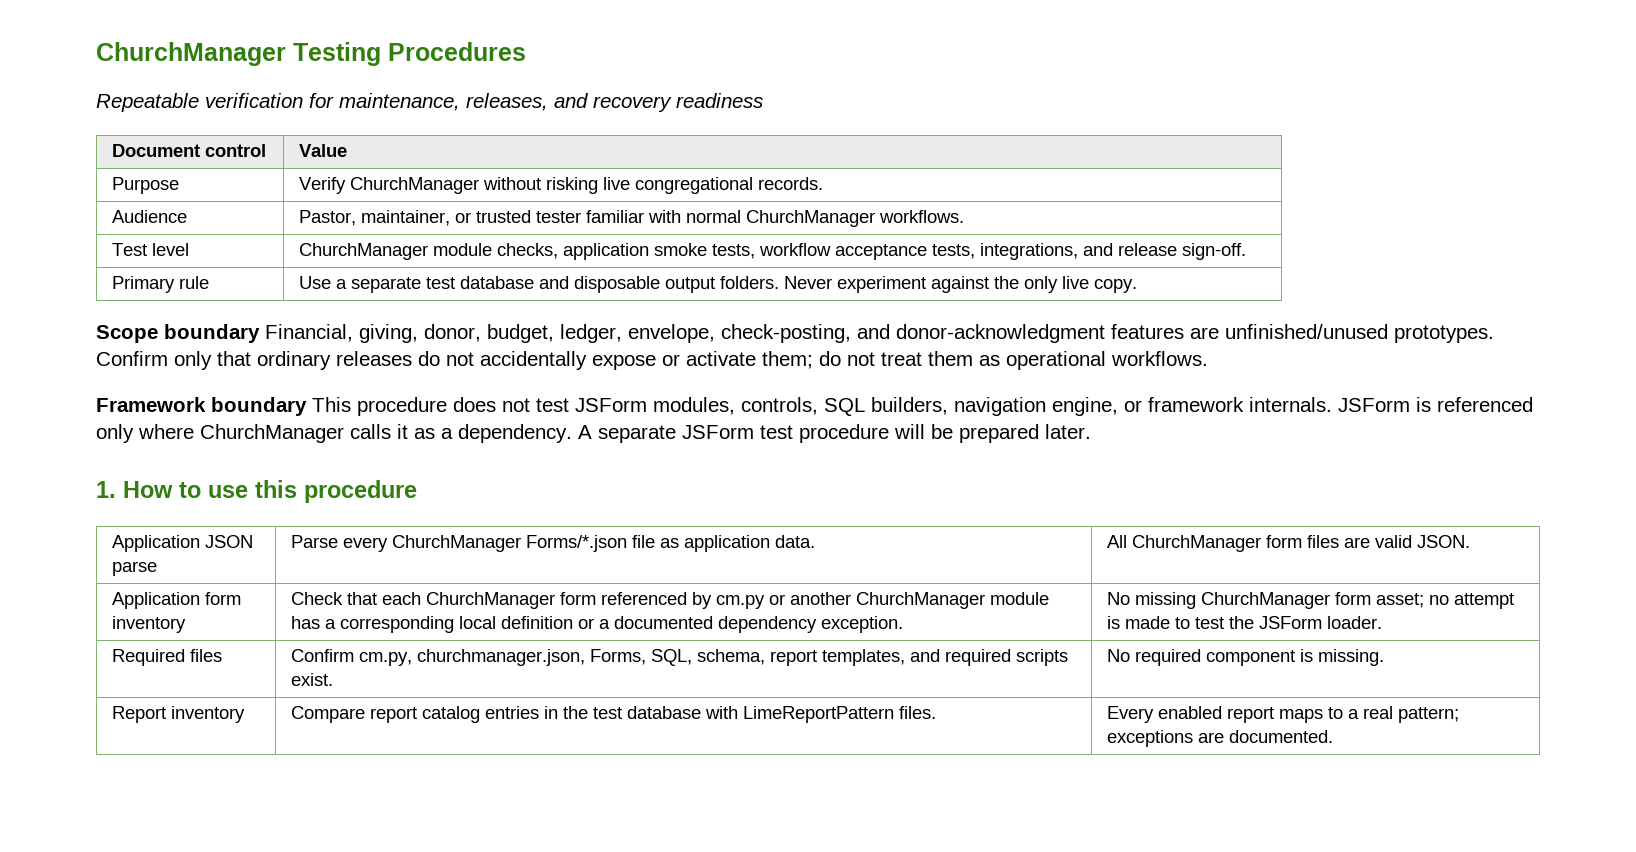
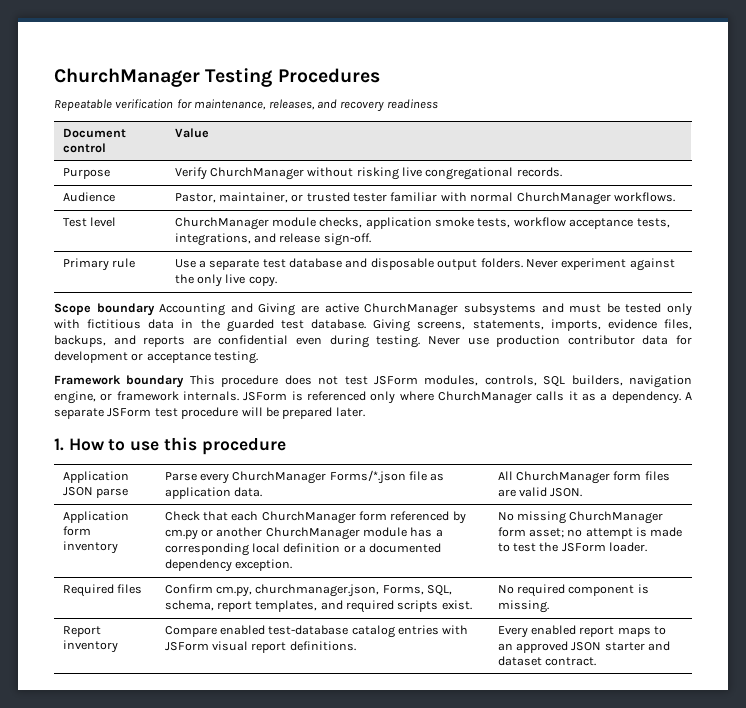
- Scope boundary Financial, giving, donor, budget, ledger, envelope, check-posting, and donor-acknowledgment features are unfinished/unused prototypes. Confirm only that ordinary releases do not accidentally expose or activate them; do not treat them as operational workflows.
+ Scope boundary Accounting and Giving are active ChurchManager subsystems and must be tested only with fictitious data in the guarded test database. Giving screens, statements, imports, evidence files, backups, and reports are confidential even during testing. Never use production contributor data for development or acceptance testing.
- Report inventory | Compare report catalog entries in the test database with LimeReportPattern files. | Every enabled report maps to a real pattern; exceptions are documented.
+ Report inventory | Compare enabled test-database catalog entries with JSForm visual report definitions. | Every enabled report maps to an approved JSON starter and dataset contract.

